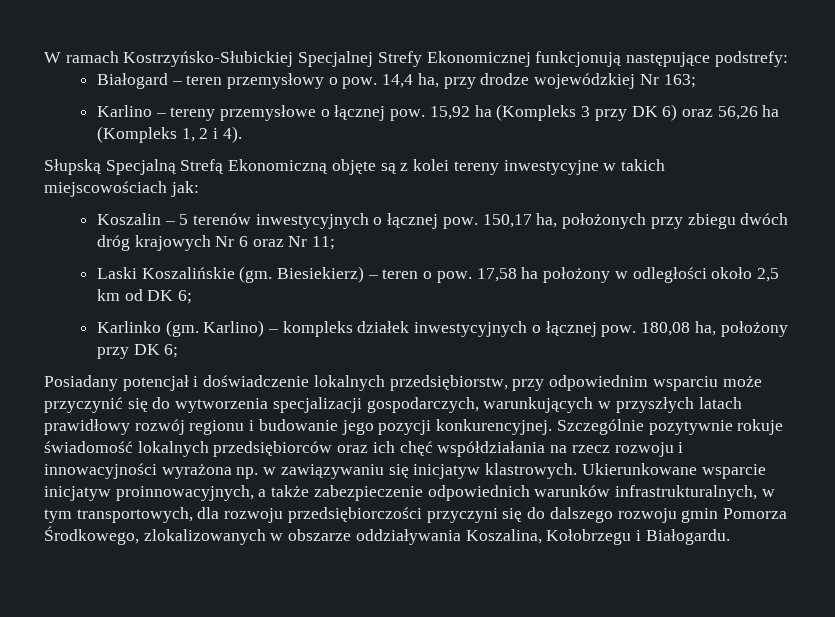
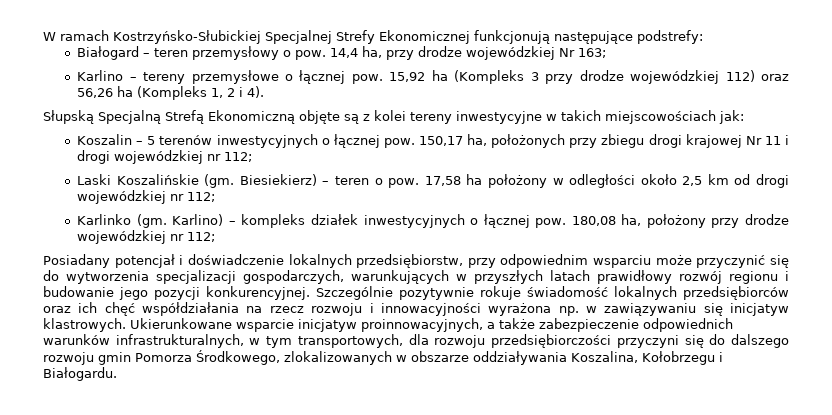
- 15,92 ha (Kompleks 3 przy DK 6) oraz 56,26 ha (Kompleks 1, 2 i 4).
+ 15,92 ha (Kompleks 3 przy drodze wojewódzkiej 112) oraz 56,26 ha (Kompleks 1, 2 i 4).
- 150,17 ha, położonych przy zbiegu dwóch dróg krajowych Nr 6 oraz Nr 11;
+ 150,17 ha, położonych przy zbiegu drogi krajowej Nr 11 i drogi wojewódzkiej nr 112;
- 17,58 ha położony w odległości około 2,5 km od DK 6;
+ 17,58 ha położony w odległości około 2,5 km od drogi wojewódzkiej nr 112;
- 180,08 ha, położony przy DK 6;
+ 180,08 ha, położony przy drodze wojewódzkiej nr 112;

